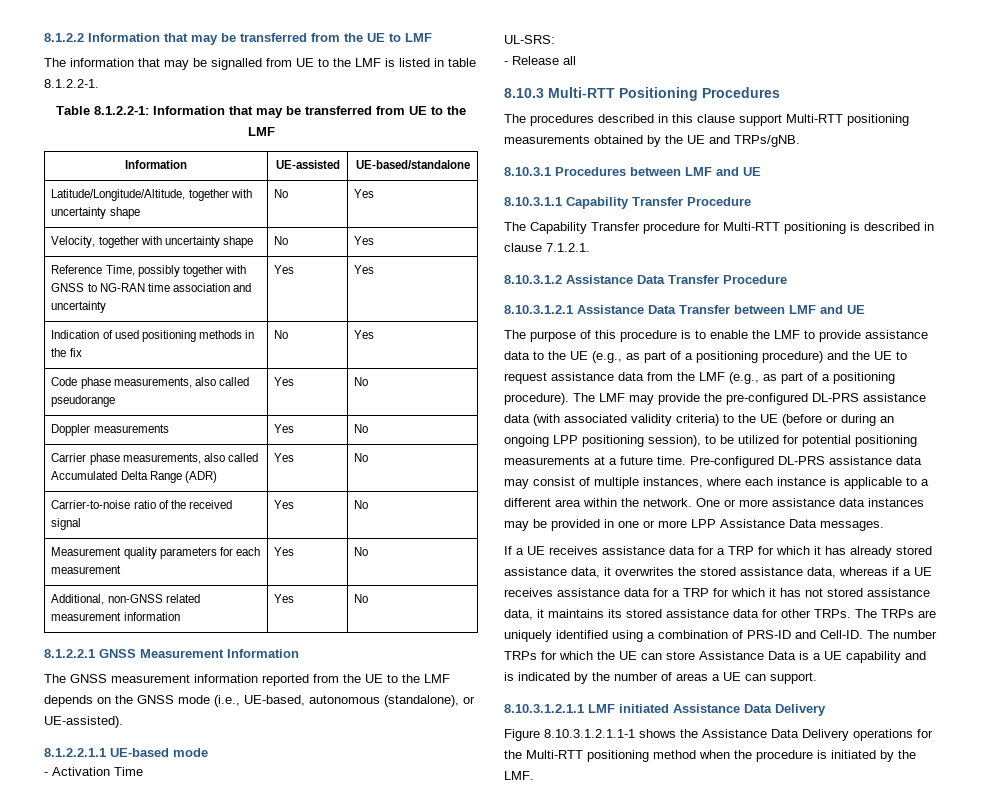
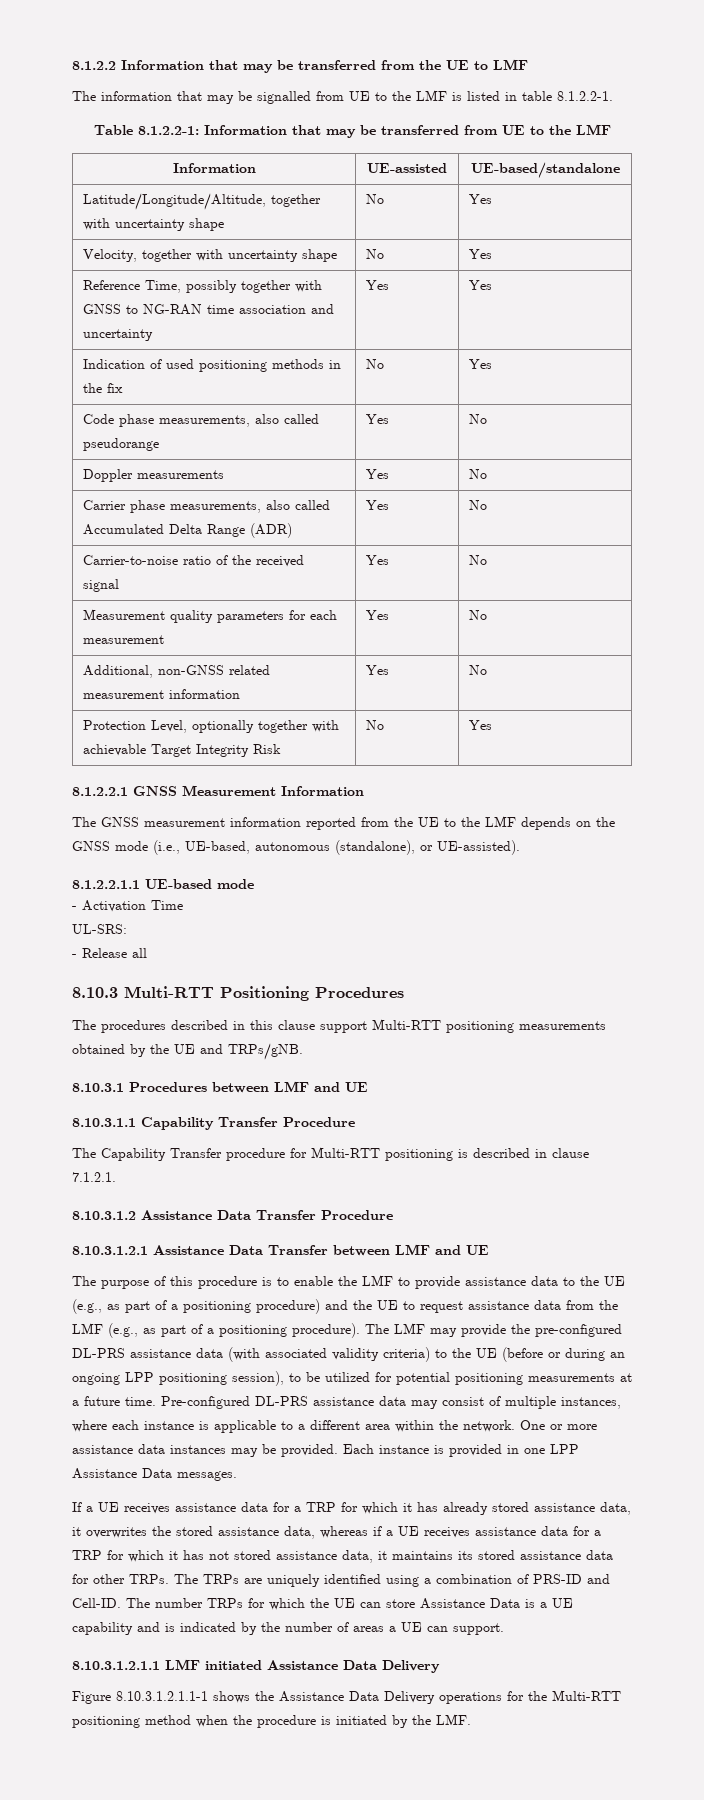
+ Protection Level, optionally together with achievable Target Integrity Risk | No | Yes
- One or more assistance data instances may be provided in one or more LPP Assistance Data messages.
+ One or more assistance data instances may be provided. Each instance is provided in one LPP Assistance Data messages.

